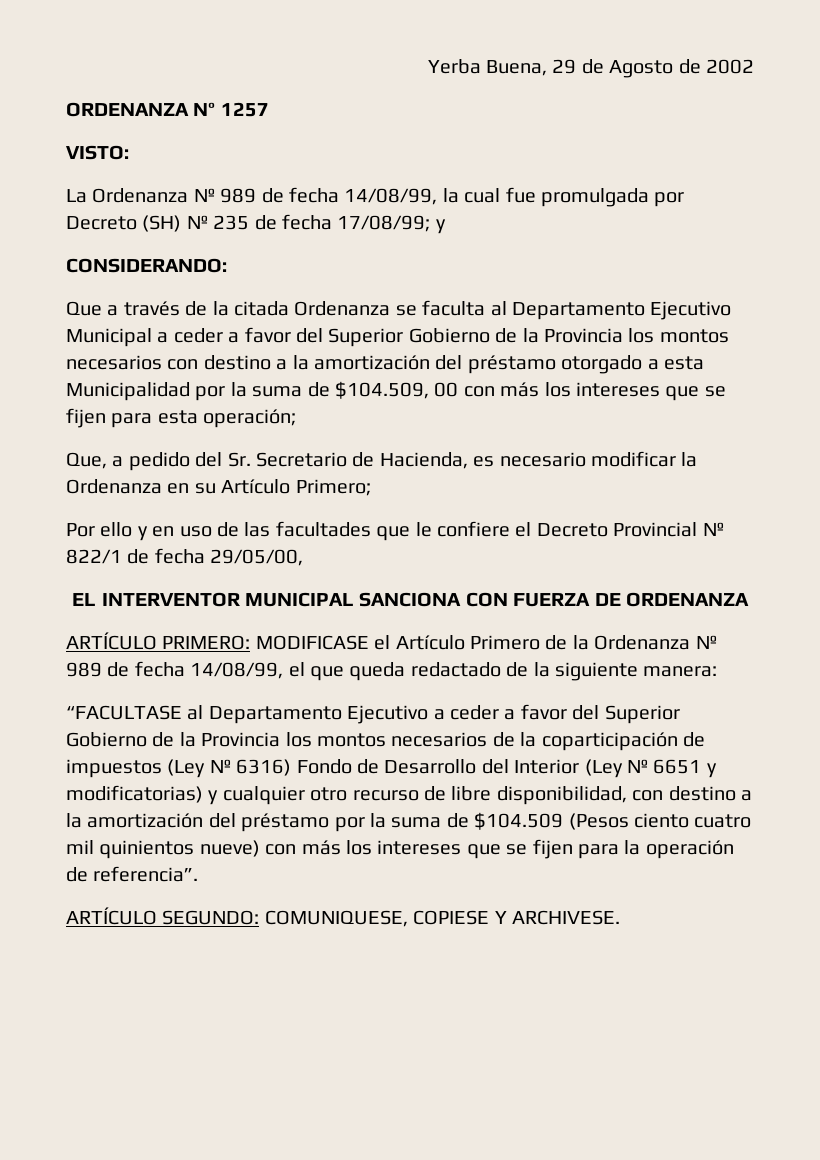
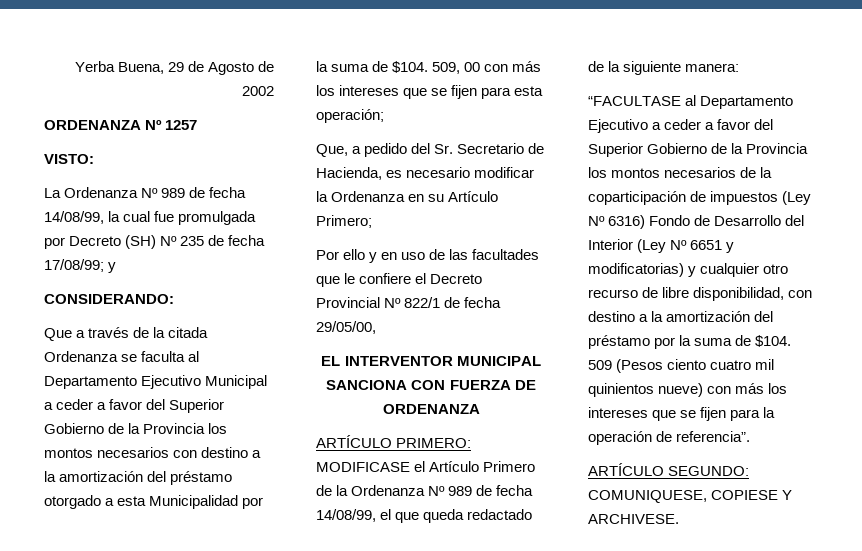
- Que a través de la citada Ordenanza se faculta al Departamento Ejecutivo Municipal a ceder a favor del Superior Gobierno de la Provincia los montos necesarios con destino a la amortización del préstamo otorgado a esta Municipalidad por la suma de $104.509, 00 con más los intereses que se fijen para esta operación;
+ Que a través de la citada Ordenanza se faculta al Departamento Ejecutivo Municipal a ceder a favor del Superior Gobierno de la Provincia los montos necesarios con destino a la amortización del préstamo otorgado a esta Municipalidad por la suma de $104. 509, 00 con más los intereses que se fijen para esta operación;
- “FACULTASE al Departamento Ejecutivo a ceder a favor del Superior Gobierno de la Provincia los montos necesarios de la coparticipación de impuestos (Ley Nº 6316) Fondo de Desarrollo del Interior (Ley Nº 6651 y modificatorias) y cualquier otro recurso de libre disponibilidad, con destino a la amortización del préstamo por la suma de $104.509 (Pesos ciento cuatro mil quinientos nueve) con más los intereses que se fijen para la operación de referencia”.
+ “FACULTASE al Departamento Ejecutivo a ceder a favor del Superior Gobierno de la Provincia los montos necesarios de la coparticipación de impuestos (Ley Nº 6316) Fondo de Desarrollo del Interior (Ley Nº 6651 y modificatorias) y cualquier otro recurso de libre disponibilidad, con destino a la amortización del préstamo por la suma de $104. 509 (Pesos ciento cuatro mil quinientos nueve) con más los intereses que se fijen para la operación de referencia”.

